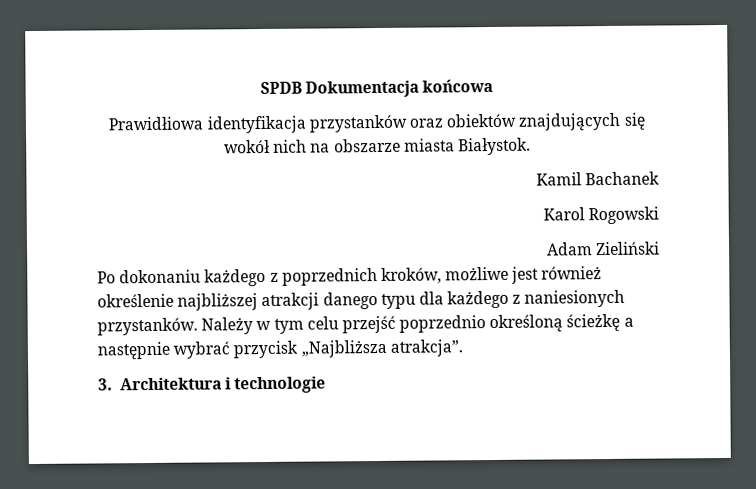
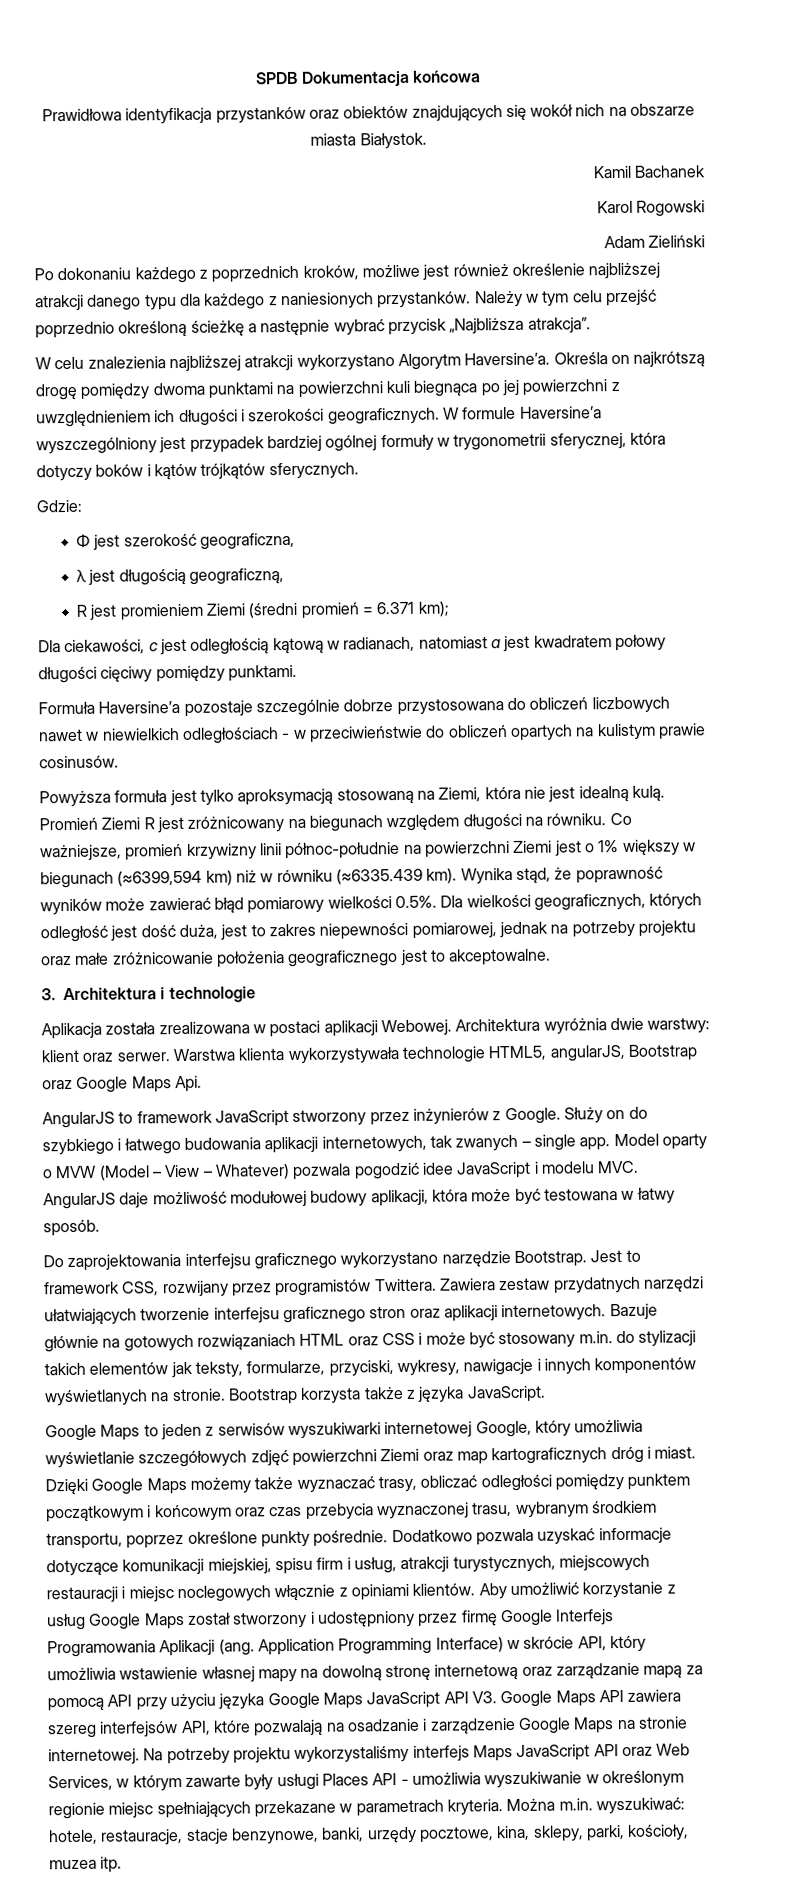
- Prawidłiowa identyfikacja przystanków oraz obiektów znajdujących się wokół nich na obszarze miasta Białystok.
+ Prawidłowa identyfikacja przystanków oraz obiektów znajdujących się wokół nich na obszarze miasta Białystok.
+ W celu znalezienia najbliższej atrakcji wykorzystano Algorytm Haversine’a. Określa on najkrótszą drogę pomiędzy dwoma punktami na powierzchni kuli biegnąca po jej powierzchni z uwzględnieniem ich długości i szerokości geograficznych. W formule Haversine’a wyszczególniony jest przypadek bardziej ogólnej formuły w trygonometrii sferycznej, która dotyczy boków i kątów trójkątów sferycznych.
+ Gdzie:
+ Φ jest szerokość geograficzna,
+ λ jest długością geograficzną,
+ R jest promieniem Ziemi (średni promień = 6.371 km);
+ Dla ciekawości, c jest odległością kątową w radianach, natomiast a jest kwadratem połowy długości cięciwy pomiędzy punktami.
+ Formuła Haversine’a pozostaje szczególnie dobrze przystosowana do obliczeń liczbowych nawet w niewielkich odległościach - w przeciwieństwie do obliczeń opartych na kulistym prawie cosinusów.
+ Powyższa formuła jest tylko aproksymacją stosowaną na Ziemi, która nie jest idealną kulą. Promień Ziemi R jest zróżnicowany na biegunach względem długości na równiku. Co ważniejsze, promień krzywizny linii północ-południe na powierzchni Ziemi jest o 1% większy w biegunach (≈6399,594 km) niż w równiku (≈6335.439 km). Wynika stąd, że poprawność wyników może zawierać błąd pomiarowy wielkości 0.5%. Dla wielkości geograficznych, których odległość jest dość duża, jest to zakres niepewności pomiarowej, jednak na potrzeby projektu oraz małe zróżnicowanie położenia geograficznego jest to akceptowalne.
  3. Architektura i technologie
+ Aplikacja została zrealizowana w postaci aplikacji Webowej. Architektura wyróżnia dwie warstwy: klient oraz serwer. Warstwa klienta wykorzystywała technologie HTML5, angularJS, Bootstrap oraz Google Maps Api.
+ AngularJS to framework JavaScript stworzony przez inżynierów z Google. Służy on do szybkiego i łatwego budowania aplikacji internetowych, tak zwanych – single app. Model oparty o MVW (Model – View – Whatever) pozwala pogodzić idee JavaScript i modelu MVC. AngularJS daje możliwość modułowej budowy aplikacji, która może być testowana w łatwy sposób.
+ Do zaprojektowania interfejsu graficznego wykorzystano narzędzie Bootstrap. Jest to framework CSS, rozwijany przez programistów Twittera. Zawiera zestaw przydatnych narzędzi ułatwiających tworzenie interfejsu graficznego stron oraz aplikacji internetowych. Bazuje głównie na gotowych rozwiązaniach HTML oraz CSS i może być stosowany m.in. do stylizacji takich elementów jak teksty, formularze, przyciski, wykresy, nawigacje i innych komponentów wyświetlanych na stronie. Bootstrap korzysta także z języka JavaScript.
+ Google Maps to jeden z serwisów wyszukiwarki internetowej Google, który umożliwia wyświetlanie szczegółowych zdjęć powierzchni Ziemi oraz map kartograficznych dróg i miast. Dzięki Google Maps możemy także wyznaczać trasy, obliczać odległości pomiędzy punktem początkowym i końcowym oraz czas przebycia wyznaczonej trasu, wybranym środkiem transportu, poprzez określone punkty pośrednie. Dodatkowo pozwala uzyskać informacje dotyczące komunikacji miejskiej, spisu firm i usług, atrakcji turystycznych, miejscowych restauracji i miejsc noclegowych włącznie z opiniami klientów. Aby umożliwić korzystanie z usług Google Maps został stworzony i udostępniony przez firmę Google Interfejs Programowania Aplikacji (ang. Application Programming Interface) w skrócie API, który umożliwia wstawienie własnej mapy na dowolną stronę internetową oraz zarządzanie mapą za pomocą API przy użyciu języka Google Maps JavaScript API V3. Google Maps API zawiera szereg interfejsów API, które pozwalają na osadzanie i zarządzenie Google Maps na stronie internetowej. Na potrzeby projektu wykorzystaliśmy interfejs Maps JavaScript API oraz Web Services, w którym zawarte były usługi Places API - umożliwia wyszukiwanie w określonym regionie miejsc spełniających przekazane w parametrach kryteria. Można m.in. wyszukiwać: hotele, restauracje, stacje benzynowe, banki, urzędy pocztowe, kina, sklepy, parki, kościoły, muzea itp.

